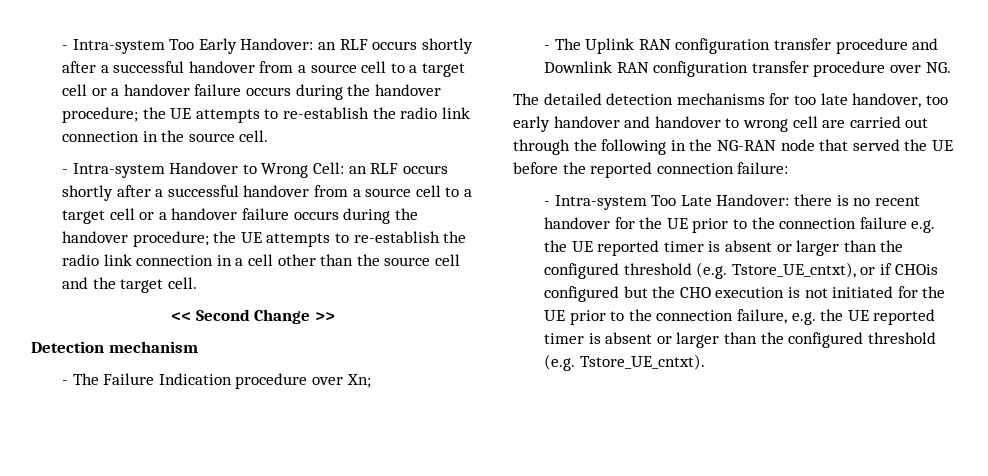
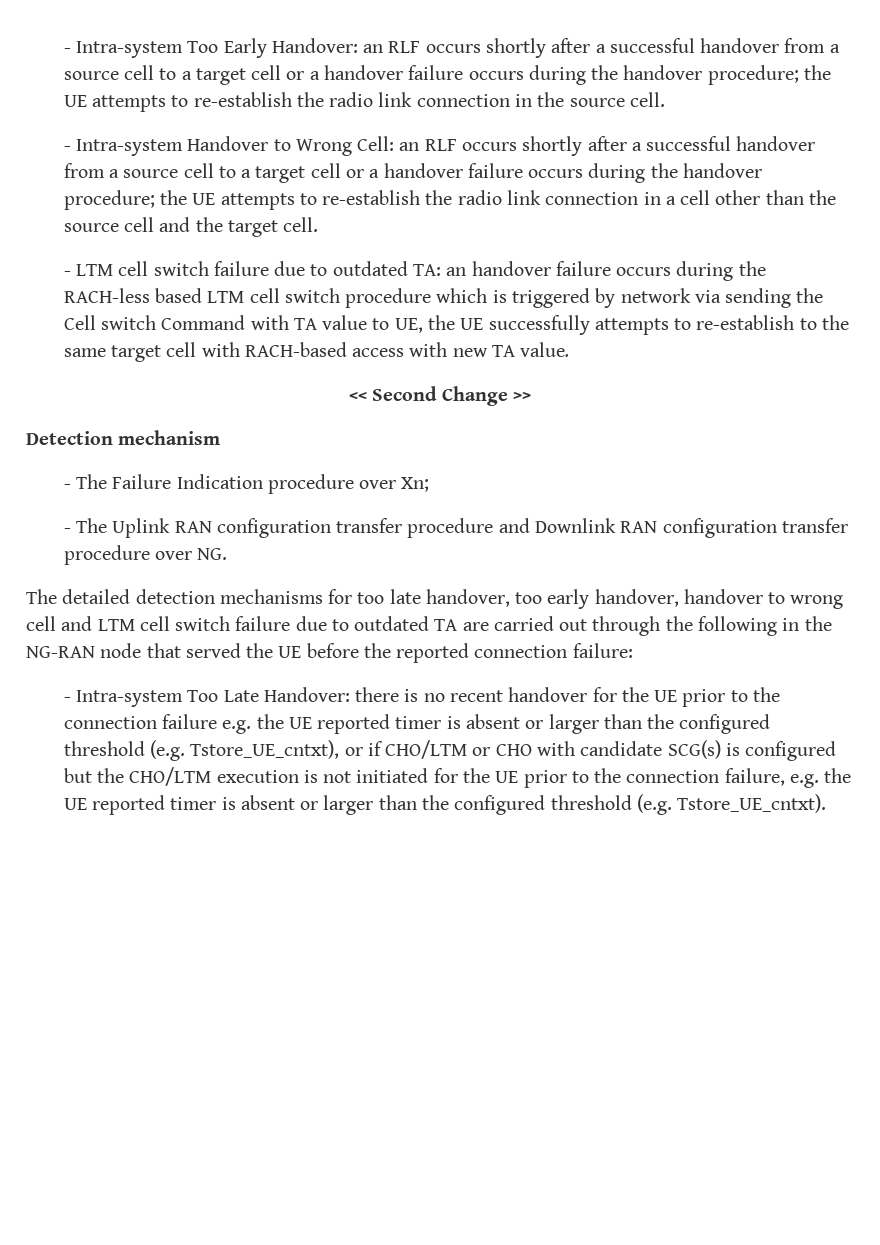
+ - LTM cell switch failure due to outdated TA: an handover failure occurs during the RACH-less based LTM cell switch procedure which is triggered by network via sending the Cell switch Command with TA value to UE, the UE successfully attempts to re-establish to the same target cell with RACH-based access with new TA value.
- The detailed detection mechanisms for too late handover, too early handover and handover to wrong cell are carried out through the following in the NG-RAN node that served the UE before the reported connection failure:
+ The detailed detection mechanisms for too late handover, too early handover, handover to wrong cell and LTM cell switch failure due to outdated TA are carried out through the following in the NG-RAN node that served the UE before the reported connection failure:
- there is no recent handover for the UE prior to the connection failure e.g. the UE reported timer is absent or larger than the configured threshold (e.g. Tstore_UE_cntxt), or if CHOis configured but the CHO execution is not initiated for the UE prior to the connection failure, e.g. the UE reported timer is absent or larger than the configured threshold (e.g. Tstore_UE_cntxt).
+ there is no recent handover for the UE prior to the connection failure e.g. the UE reported timer is absent or larger than the configured threshold (e.g. Tstore_UE_cntxt), or if CHO/LTM or CHO with candidate SCG(s) is configured but the CHO/LTM execution is not initiated for the UE prior to the connection failure, e.g. the UE reported timer is absent or larger than the configured threshold (e.g. Tstore_UE_cntxt).

